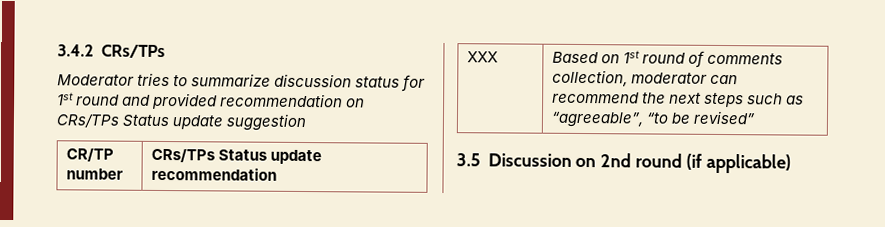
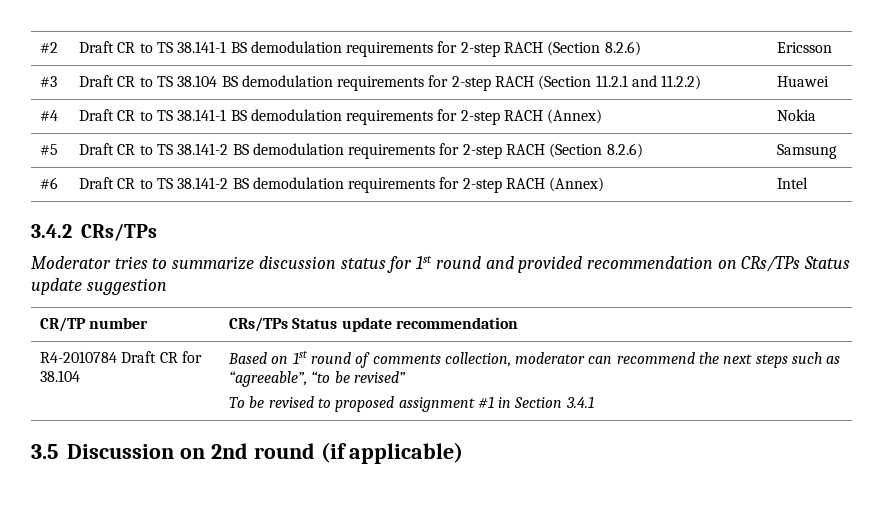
+ #2 | Draft CR to TS 38.141-1 BS demodulation requirements for 2-step RACH (Section 8.2.6) | Ericsson
+ #3 | Draft CR to TS 38.104 BS demodulation requirements for 2-step RACH (Section 11.2.1 and 11.2.2) | Huawei
+ #4 | Draft CR to TS 38.141-1 BS demodulation requirements for 2-step RACH (Annex) | Nokia
+ #5 | Draft CR to TS 38.141-2 BS demodulation requirements for 2-step RACH (Section 8.2.6) | Samsung
+ #6 | Draft CR to TS 38.141-2 BS demodulation requirements for 2-step RACH (Annex) | Intel
- XXX | Based on 1st round of comments collection, moderator can recommend the next steps such as “agreeable”, “to be revised”
+ R4-2010784 Draft CR for 38.104 | Based on 1st round of comments collection, moderator can recommend the next steps such as “agreeable”, “to be revised”
+ To be revised to proposed assignment #1 in Section 3.4.1

